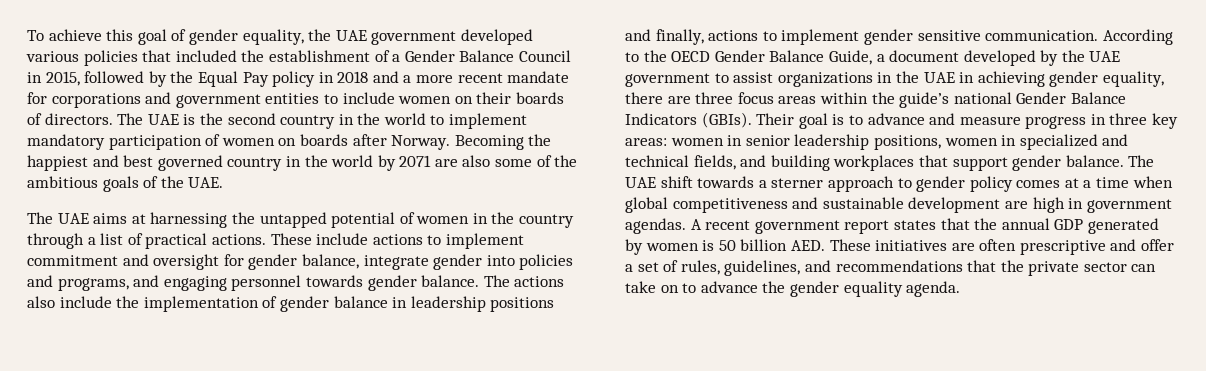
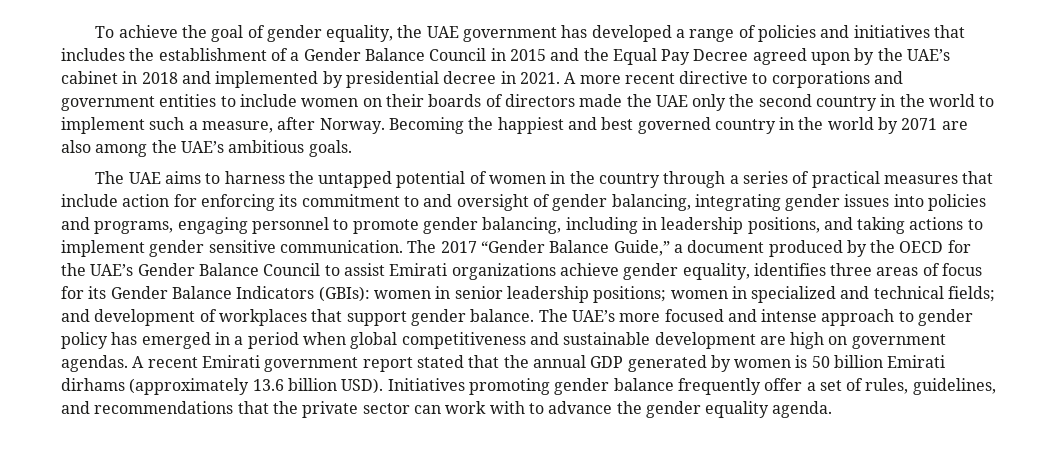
- To achieve this goal of gender equality, the UAE government developed various policies that included the establishment of a Gender Balance Council in 2015, followed by the Equal Pay policy in 2018 and a more recent mandate for corporations and government entities to include women on their boards of directors. The UAE is the second country in the world to implement mandatory participation of women on boards after Norway.
+ To achieve the goal of gender equality, the UAE government has developed a range of policies and initiatives that includes the establishment of a Gender Balance Council in 2015 and the Equal Pay Decree agreed upon by the UAE’s cabinet in 2018 and implemented by presidential decree in 2021. A more recent directive to corporations and government entities to include women on their boards of directors made the UAE only the second country in the world to implement such a measure, after Norway.
- Becoming the happiest and best governed country in the world by 2071 are also some of the ambitious goals of the UAE.
+ Becoming the happiest and best governed country in the world by 2071 are also among the UAE’s ambitious goals.
- The UAE aims at harnessing the untapped potential of women in the country through a list of practical actions. These include actions to implement commitment and oversight for gender balance, integrate gender into policies and programs, and engaging personnel towards gender balance. The actions also include the implementation of gender balance in leadership positions and finally, actions to implement gender sensitive communication.
+ The UAE aims to harness the untapped potential of women in the country through a series of practical measures that include action for enforcing its commitment to and oversight of gender balancing, integrating gender issues into policies and programs, engaging personnel to promote gender balancing, including in leadership positions, and taking actions to implement gender sensitive communication.
- According to the OECD Gender Balance Guide, a document developed by the UAE government to assist organizations in the UAE in achieving gender equality, there are three focus areas within the guide’s national Gender Balance Indicators (GBIs). Their goal is to advance and measure progress in three key areas: women in senior leadership positions, women in specialized and technical fields, and building workplaces that support gender balance.
+ The 2017 “Gender Balance Guide,” a document produced by the OECD for the UAE’s Gender Balance Council to assist Emirati organizations achieve gender equality, identifies three areas of focus for its Gender Balance Indicators (GBIs): women in senior leadership positions; women in specialized and technical fields; and development of workplaces that support gender balance.
- The UAE shift towards a sterner approach to gender policy comes at a time when global competitiveness and sustainable development are high in government agendas.
+ The UAE’s more focused and intense approach to gender policy has emerged in a period when global competitiveness and sustainable development are high on government agendas.
- A recent government report states that the annual GDP generated by women is 50 billion AED. These initiatives are often prescriptive and offer a set of rules, guidelines, and recommendations that the private sector can take on to advance the gender equality agenda.
+ A recent Emirati government report stated that the annual GDP generated by women is 50 billion Emirati dirhams (approximately 13.6 billion USD). Initiatives promoting gender balance frequently offer a set of rules, guidelines, and recommendations that the private sector can work with to advance the gender equality agenda.

